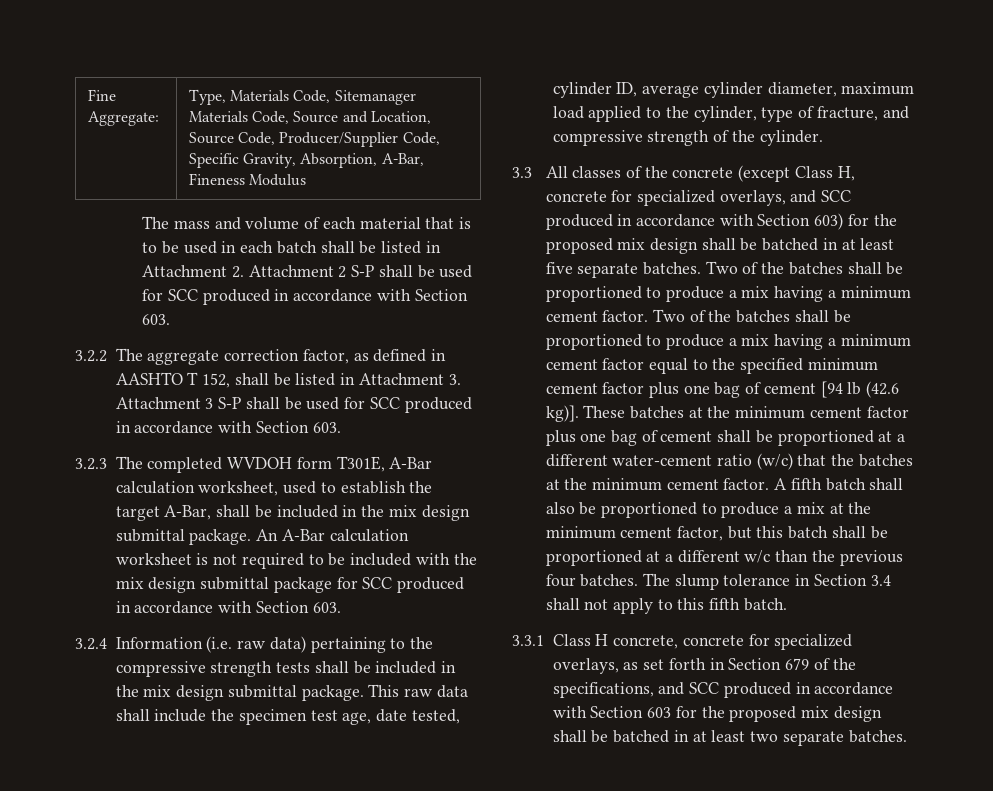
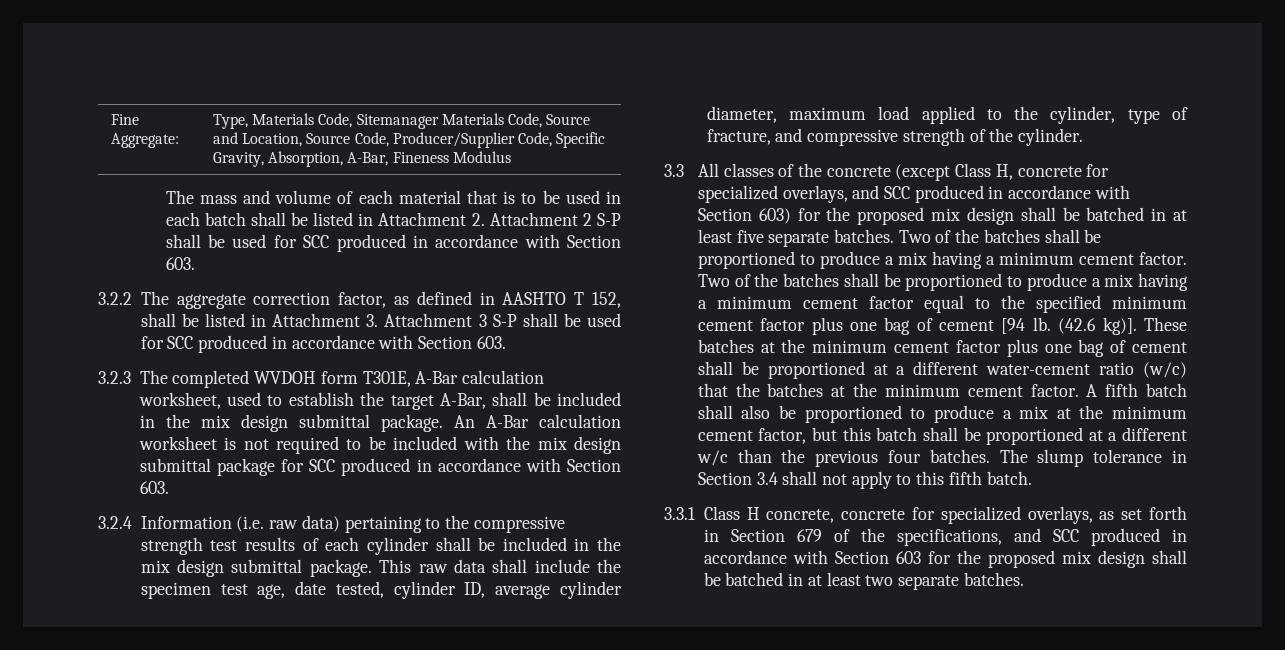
- 3.2.4 Information (i.e. raw data) pertaining to the compressive strength tests shall be included in the mix design submittal package.
+ 3.2.4 Information (i.e. raw data) pertaining to the compressive strength test results of each cylinder shall be included in the mix design submittal package.
- Two of the batches shall be proportioned to produce a mix having a minimum cement factor equal to the specified minimum cement factor plus one bag of cement [94 lb (42.6 kg)].
+ Two of the batches shall be proportioned to produce a mix having a minimum cement factor equal to the specified minimum cement factor plus one bag of cement [94 lb. (42.6 kg)].

